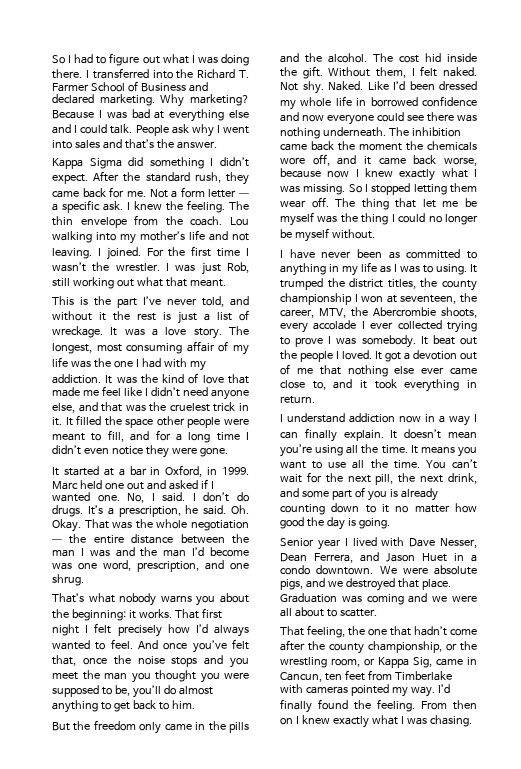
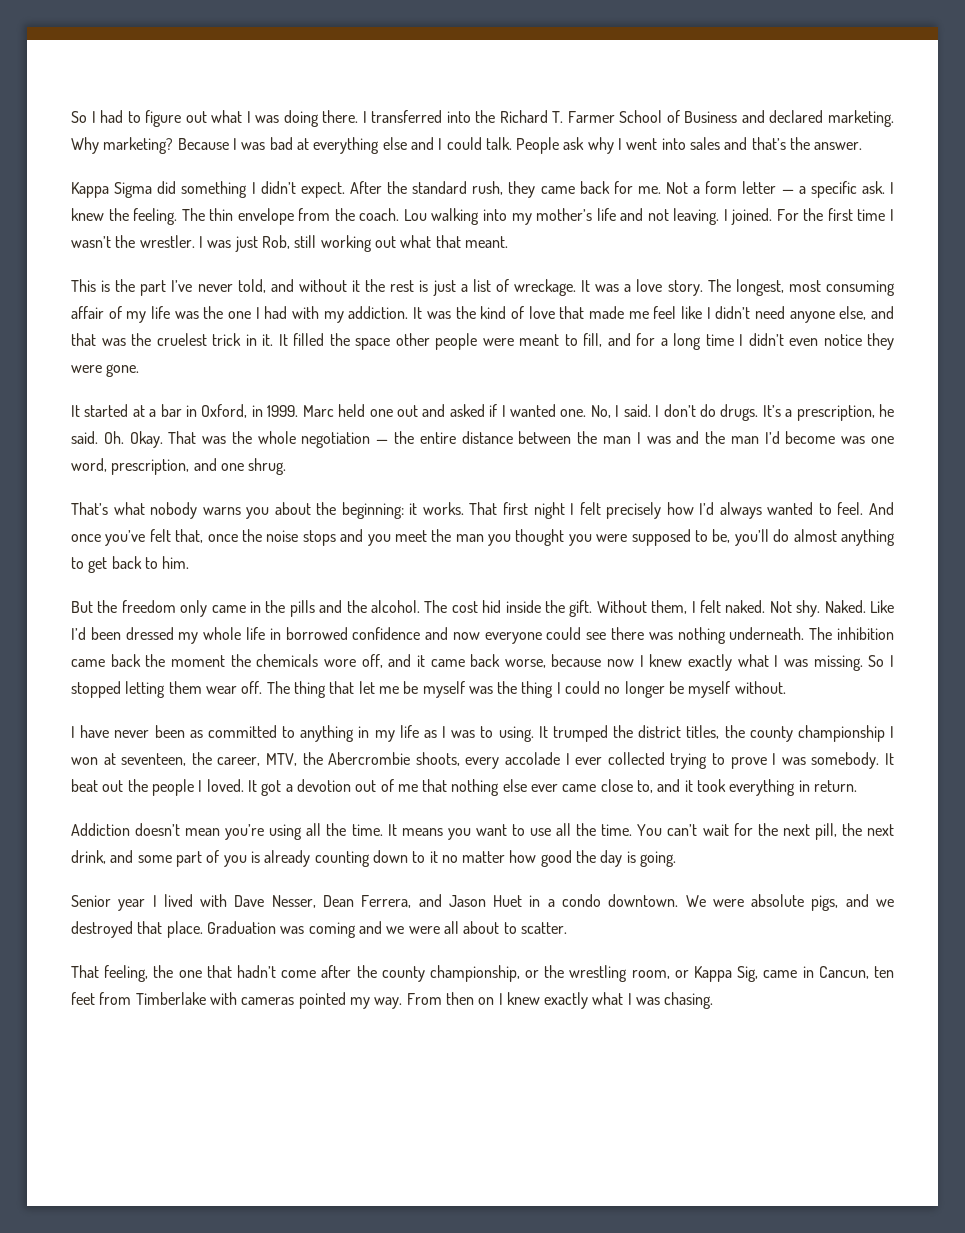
- I understand addiction now in a way I can finally explain. It doesn’t mean you’re using all the time.
+ Addiction doesn’t mean you’re using all the time.
- I’d finally found the feeling.

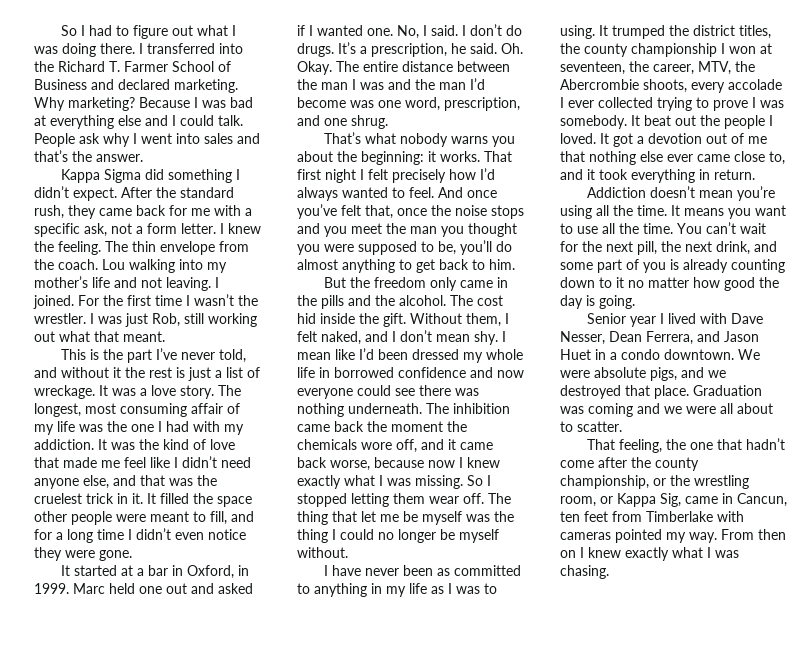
- After the standard rush, they came back for me. Not a form letter — a specific ask.
+ After the standard rush, they came back for me with a specific ask, not a form letter.
- That was the whole negotiation — the entire distance between the man I was and the man I’d become was one word, prescription, and one shrug.
+ The entire distance between the man I was and the man I’d become was one word, prescription, and one shrug.
- Without them, I felt naked. Not shy. Naked. Like I’d been dressed my whole life in borrowed confidence and now everyone could see there was nothing underneath.
+ Without them, I felt naked, and I don’t mean shy. I mean like I’d been dressed my whole life in borrowed confidence and now everyone could see there was nothing underneath.

